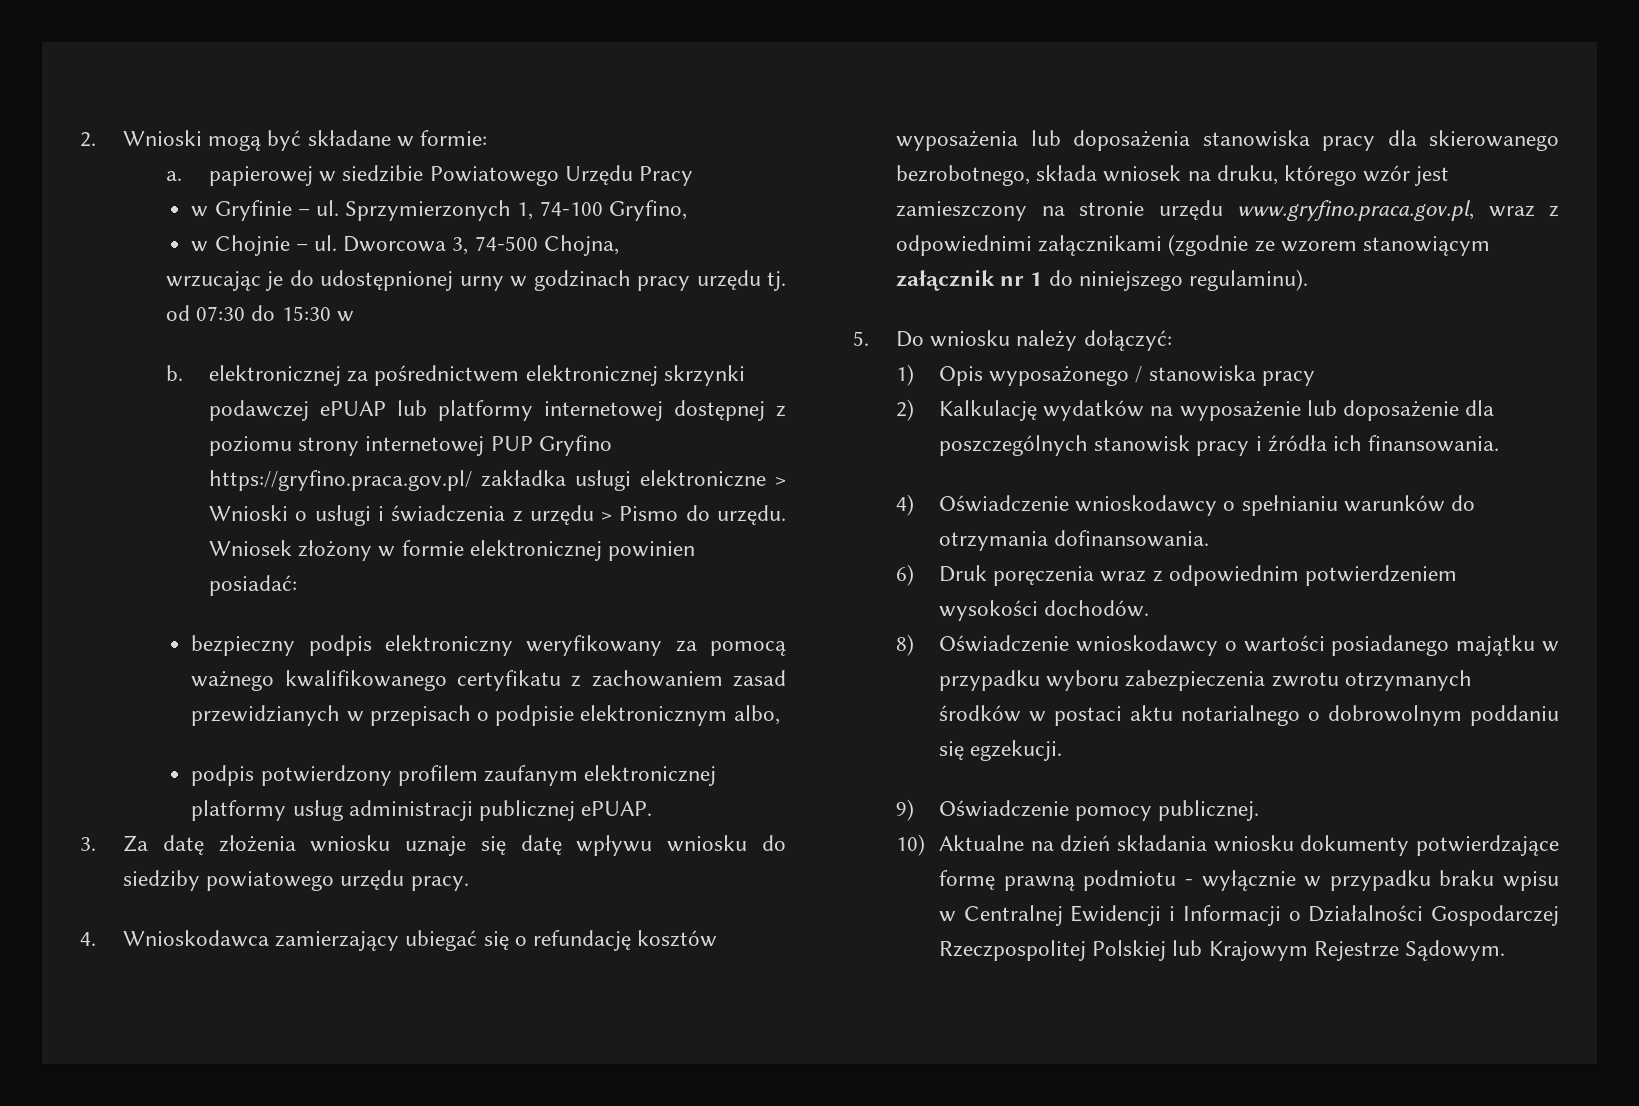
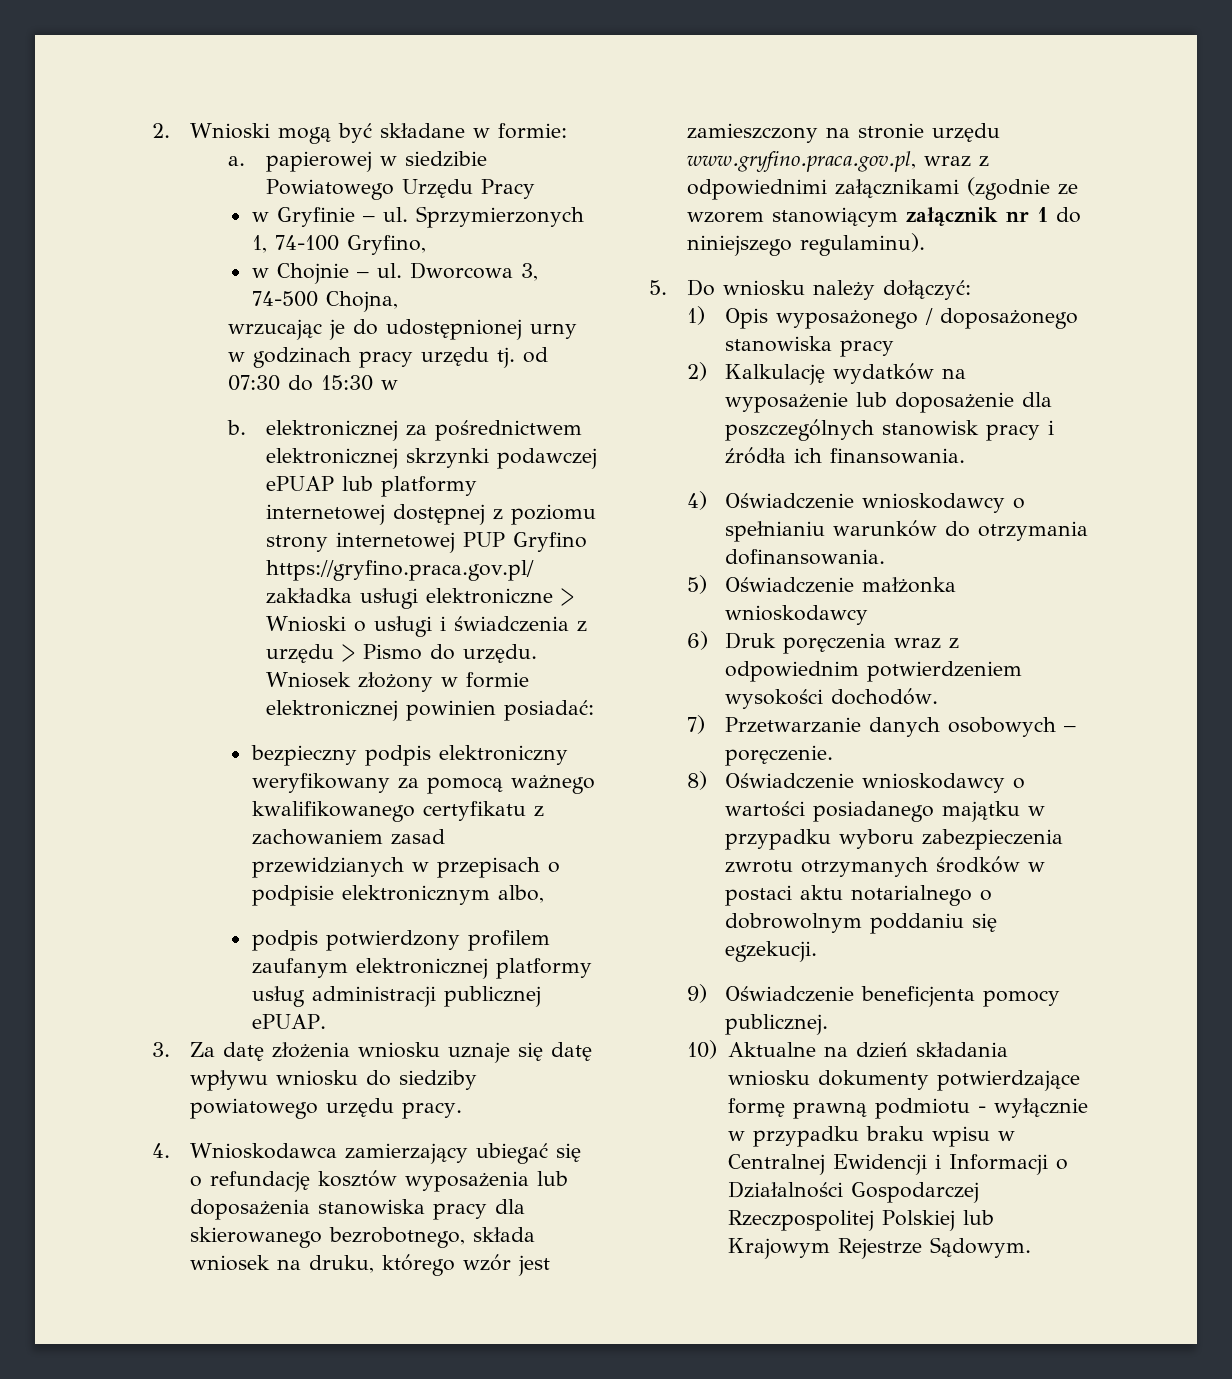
- 1) Opis wyposażonego / stanowiska pracy
+ 1) Opis wyposażonego / doposażonego stanowiska pracy
+ 5) Oświadczenie małżonka wnioskodawcy
+ 7) Przetwarzanie danych osobowych – poręczenie.
- 9) Oświadczenie pomocy publicznej.
+ 9) Oświadczenie beneficjenta pomocy publicznej.

